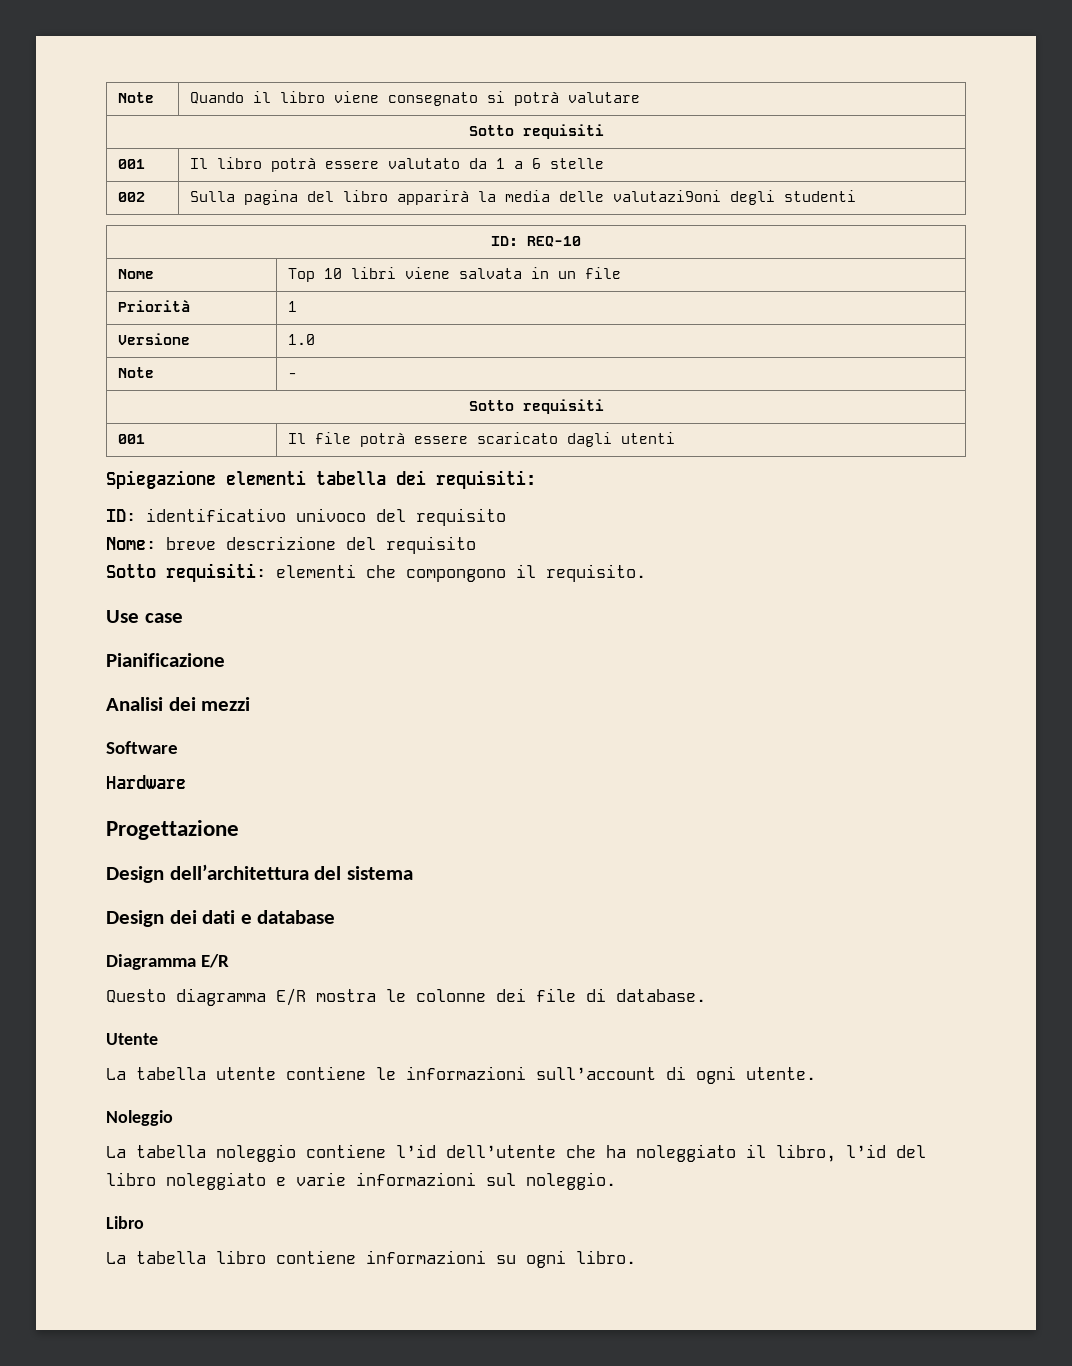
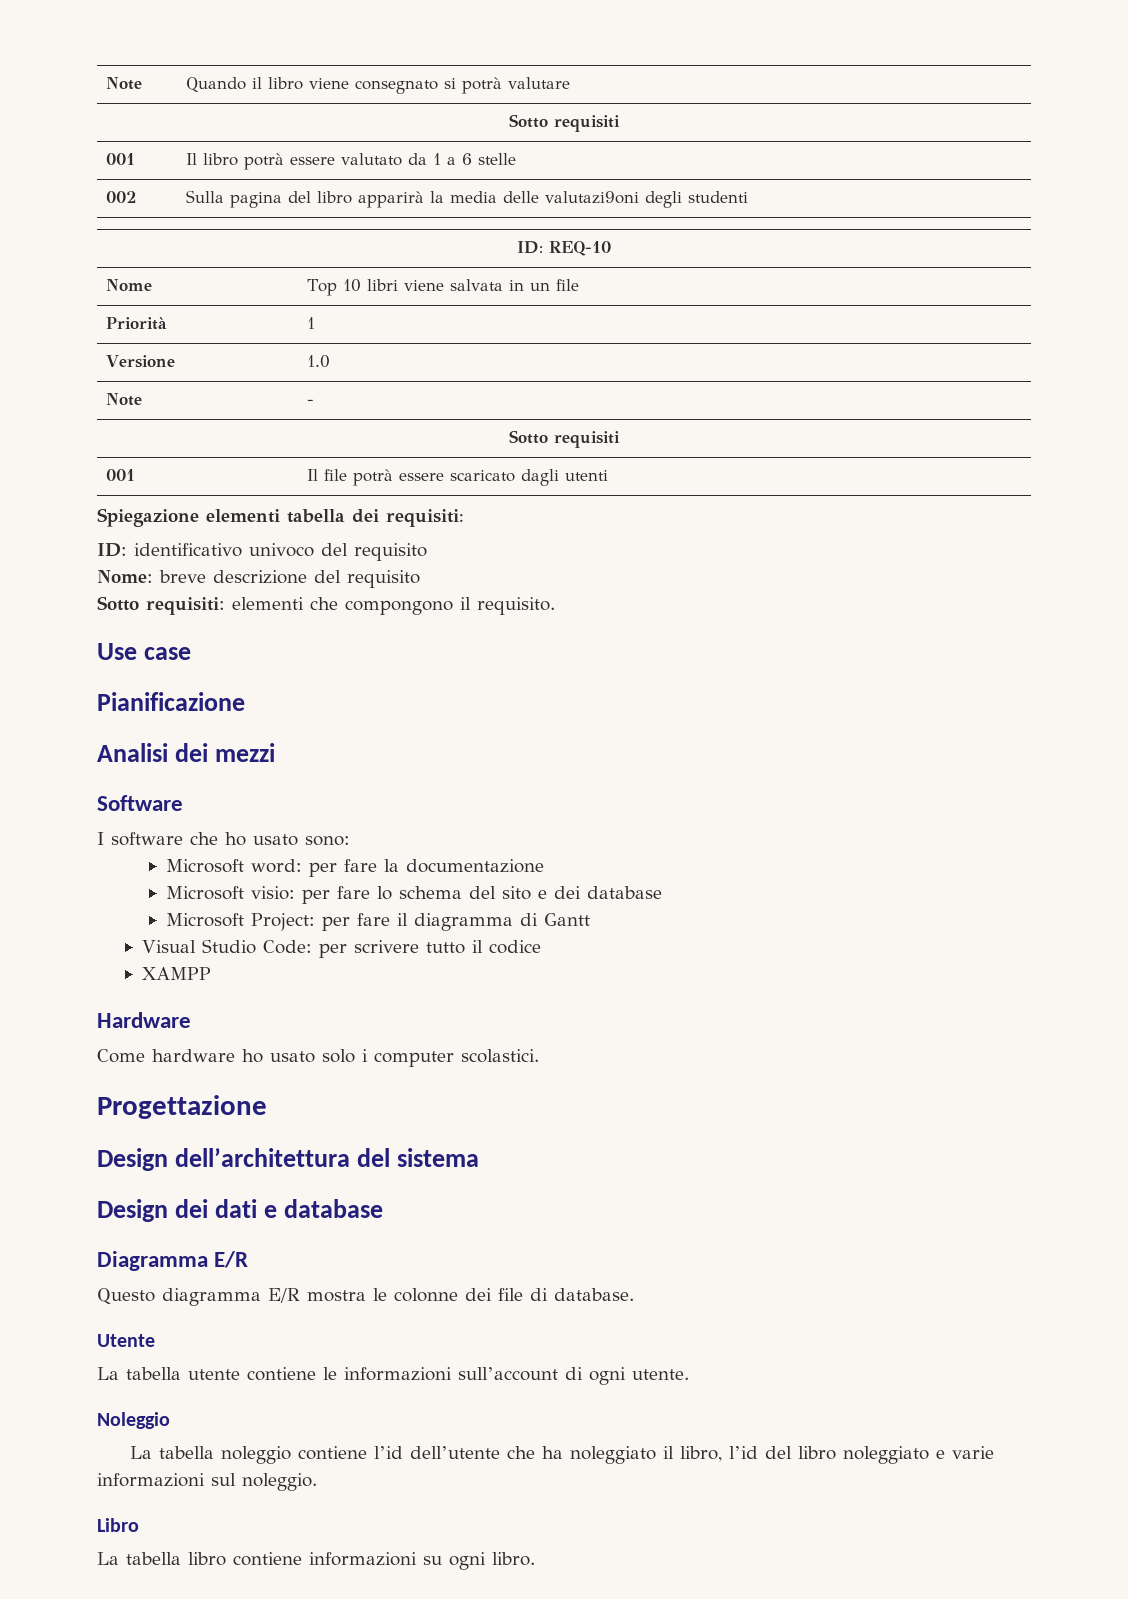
+ I software che ho usato sono:
+ Microsoft word: per fare la documentazione
+ Microsoft visio: per fare lo schema del sito e dei database
+ Microsoft Project: per fare il diagramma di Gantt
+ Visual Studio Code: per scrivere tutto il codice
+ XAMPP
  Hardware
+ Come hardware ho usato solo i computer scolastici.

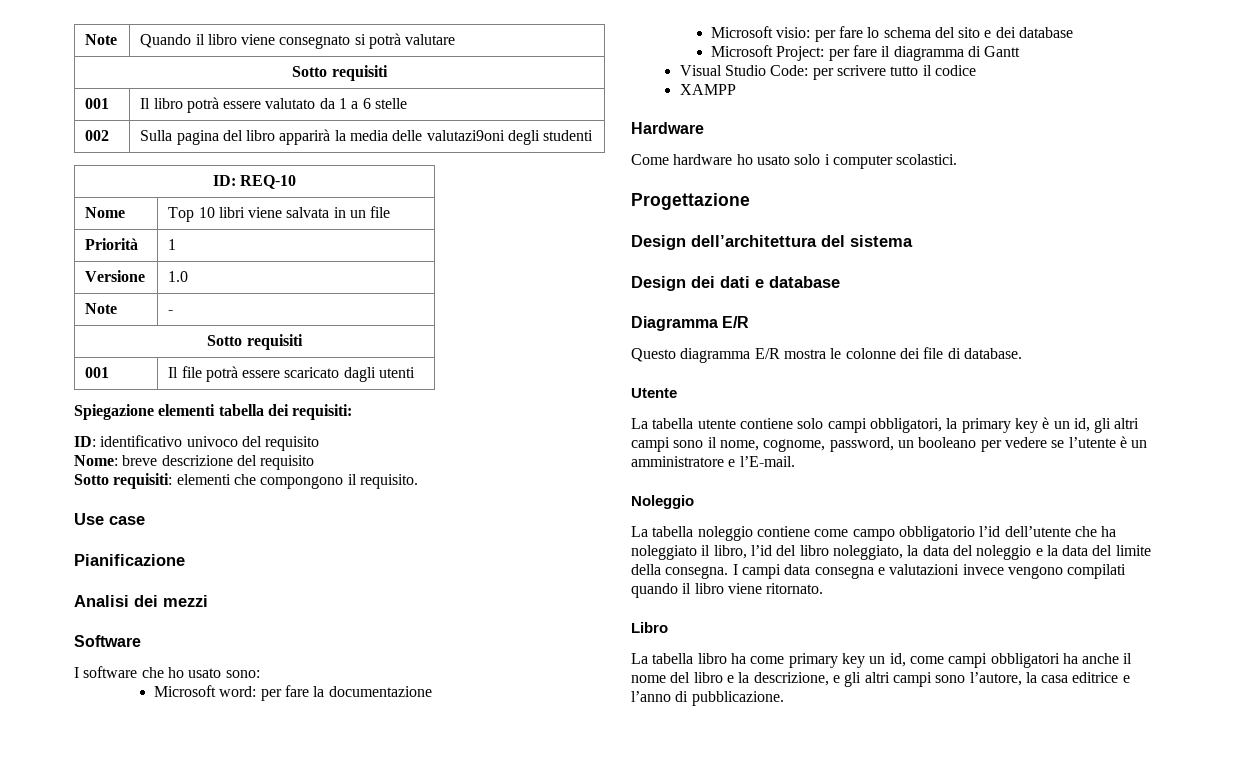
- La tabella utente contiene le informazioni sull’account di ogni utente.
+ La tabella utente contiene solo campi obbligatori, la primary key è un id, gli altri campi sono il nome, cognome, password, un booleano per vedere se l’utente è un amministratore e l’E-mail.
- La tabella noleggio contiene l’id dell’utente che ha noleggiato il libro, l’id del libro noleggiato e varie informazioni sul noleggio.
+ La tabella noleggio contiene come campo obbligatorio l’id dell’utente che ha noleggiato il libro, l’id del libro noleggiato, la data del noleggio e la data del limite della consegna. I campi data consegna e valutazioni invece vengono compilati quando il libro viene ritornato.
  Libro
- La tabella libro contiene informazioni su ogni libro.
+ La tabella libro ha come primary key un id, come campi obbligatori ha anche il nome del libro e la descrizione, e gli altri campi sono l’autore, la casa editrice e l’anno di pubblicazione.

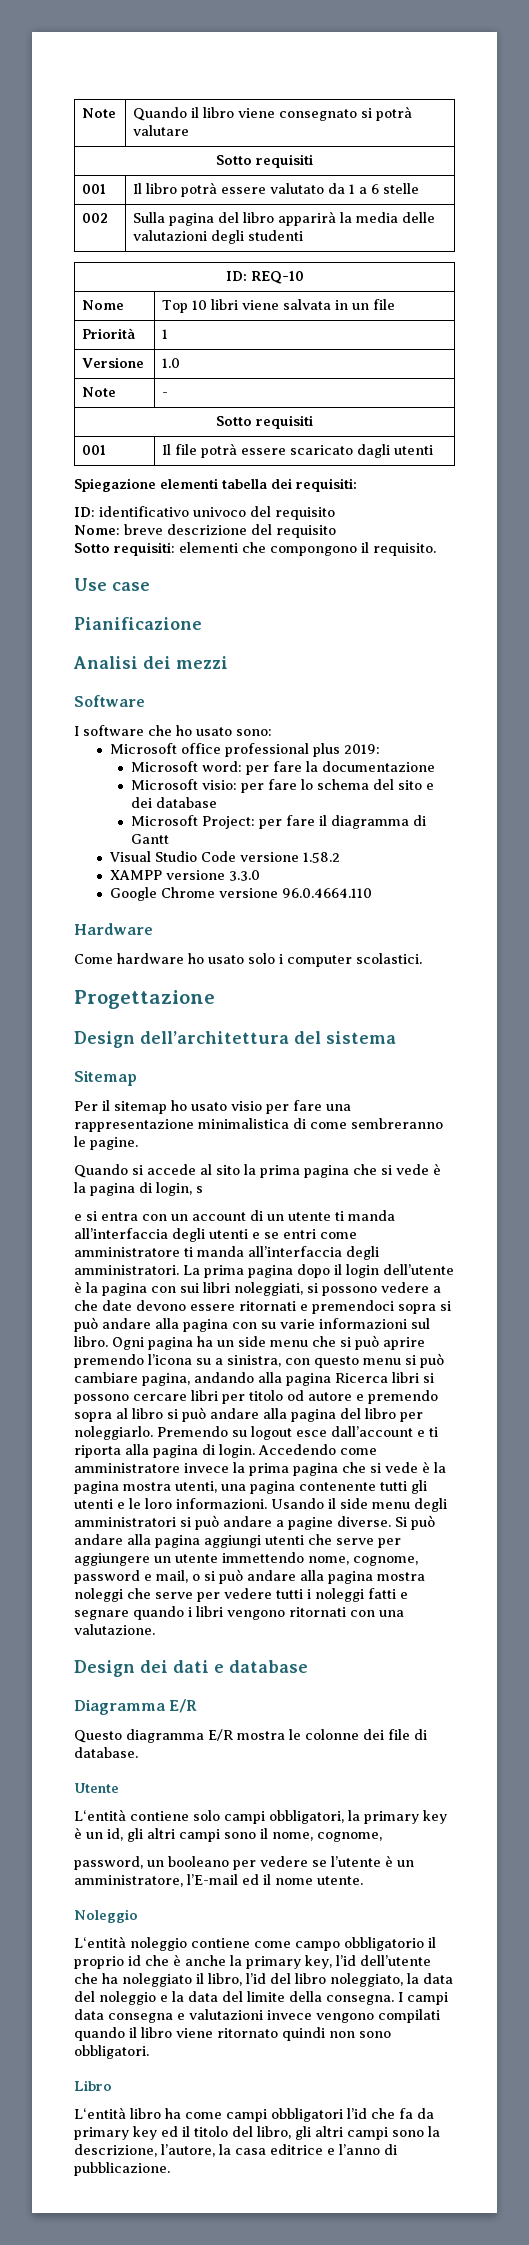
- 002 | Sulla pagina del libro apparirà la media delle valutazi9oni degli studenti
+ 002 | Sulla pagina del libro apparirà la media delle valutazioni degli studenti
+ Microsoft office professional plus 2019:
- Visual Studio Code: per scrivere tutto il codice
- XAMPP
+ Visual Studio Code versione 1.58.2
+ XAMPP versione 3.3.0
+ Google Chrome versione 96.0.4664.110
+ Sitemap
+ Per il sitemap ho usato visio per fare una rappresentazione minimalistica di come sembreranno le pagine.
+ Quando si accede al sito la prima pagina che si vede è la pagina di login, s
+ e si entra con un account di un utente ti manda all’interfaccia degli utenti e se entri come amministratore ti manda all’interfaccia degli amministratori. La prima pagina dopo il login dell’utente è la pagina con sui libri noleggiati, si possono vedere a che date devono essere ritornati e premendoci sopra si può andare alla pagina con su varie informazioni sul libro. Ogni pagina ha un side menu che si può aprire premendo l’icona su a sinistra, con questo menu si può cambiare pagina, andando alla pagina Ricerca libri si possono cercare libri per titolo od autore e premendo sopra al libro si può andare alla pagina del libro per noleggiarlo. Premendo su logout esce dall’account e ti riporta alla pagina di login. Accedendo come amministratore invece la prima pagina che si vede è la pagina mostra utenti, una pagina contenente tutti gli utenti e le loro informazioni. Usando il side menu degli amministratori si può andare a pagine diverse. Si può andare alla pagina aggiungi utenti che serve per aggiungere un utente immettendo nome, cognome, password e mail, o si può andare alla pagina mostra noleggi che serve per vedere tutti i noleggi fatti e segnare quando i libri vengono ritornati con una valutazione.
- La tabella utente contiene solo campi obbligatori, la primary key è un id, gli altri campi sono il nome, cognome, password, un booleano per vedere se l’utente è un amministratore e l’E-mail.
+ L‘entità contiene solo campi obbligatori, la primary key è un id, gli altri campi sono il nome, cognome,
+ password, un booleano per vedere se l’utente è un amministratore, l’E-mail ed il nome utente.
- La tabella noleggio contiene come campo obbligatorio l’id dell’utente che ha noleggiato il libro, l’id del libro noleggiato, la data del noleggio e la data del limite della consegna.
+ L‘entità noleggio contiene come campo obbligatorio il proprio id che è anche la primary key, l’id dell’utente che ha noleggiato il libro, l’id del libro noleggiato, la data del noleggio e la data del limite della consegna.
- I campi data consegna e valutazioni invece vengono compilati quando il libro viene ritornato.
+ I campi data consegna e valutazioni invece vengono compilati quando il libro viene ritornato quindi non sono obbligatori.
- La tabella libro ha come primary key un id, come campi obbligatori ha anche il nome del libro e la descrizione, e gli altri campi sono l’autore, la casa editrice e l’anno di pubblicazione.
+ L‘entità libro ha come campi obbligatori l’id che fa da primary key ed il titolo del libro, gli altri campi sono la descrizione, l’autore, la casa editrice e l’anno di pubblicazione.

